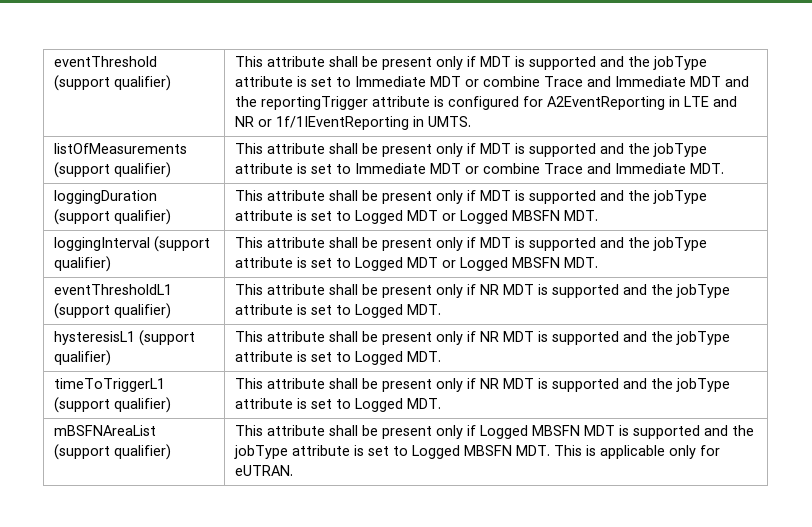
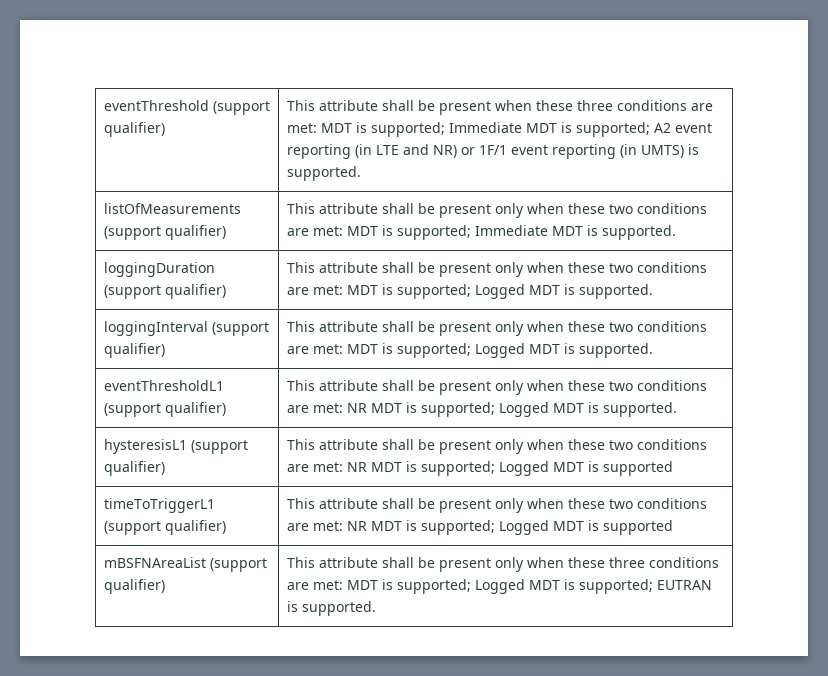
- This attribute shall be present only if MDT is supported and the jobType attribute is set to Immediate MDT or combine Trace and Immediate MDT and the reportingTrigger attribute is configured for A2EventReporting in LTE and NR or 1f/1IEventReporting in UMTS.
+ This attribute shall be present when these three conditions are met: MDT is supported; Immediate MDT is supported; A2 event reporting (in LTE and NR) or 1F/1 event reporting (in UMTS) is supported.
- listOfMeasurements (support qualifier) | This attribute shall be present only if MDT is supported and the jobType attribute is set to Immediate MDT or combine Trace and Immediate MDT.
+ listOfMeasurements (support qualifier) | This attribute shall be present only when these two conditions are met: MDT is supported; Immediate MDT is supported.
- loggingDuration (support qualifier) | This attribute shall be present only if MDT is supported and the jobType attribute is set to Logged MDT or Logged MBSFN MDT.
+ loggingDuration (support qualifier) | This attribute shall be present only when these two conditions are met: MDT is supported; Logged MDT is supported.
- loggingInterval (support qualifier) | This attribute shall be present only if MDT is supported and the jobType attribute is set to Logged MDT or Logged MBSFN MDT.
+ loggingInterval (support qualifier) | This attribute shall be present only when these two conditions are met: MDT is supported; Logged MDT is supported.
- eventThresholdL1 (support qualifier) | This attribute shall be present only if NR MDT is supported and the jobType attribute is set to Logged MDT.
+ eventThresholdL1 (support qualifier) | This attribute shall be present only when these two conditions are met: NR MDT is supported; Logged MDT is supported.
- hysteresisL1 (support qualifier) | This attribute shall be present only if NR MDT is supported and the jobType attribute is set to Logged MDT.
+ hysteresisL1 (support qualifier) | This attribute shall be present only when these two conditions are met: NR MDT is supported; Logged MDT is supported
- timeToTriggerL1 (support qualifier) | This attribute shall be present only if NR MDT is supported and the jobType attribute is set to Logged MDT.
+ timeToTriggerL1 (support qualifier) | This attribute shall be present only when these two conditions are met: NR MDT is supported; Logged MDT is supported
- mBSFNAreaList (support qualifier) | This attribute shall be present only if Logged MBSFN MDT is supported and the jobType attribute is set to Logged MBSFN MDT. This is applicable only for eUTRAN.
+ mBSFNAreaList (support qualifier) | This attribute shall be present only when these three conditions are met: MDT is supported; Logged MDT is supported; EUTRAN is supported.

